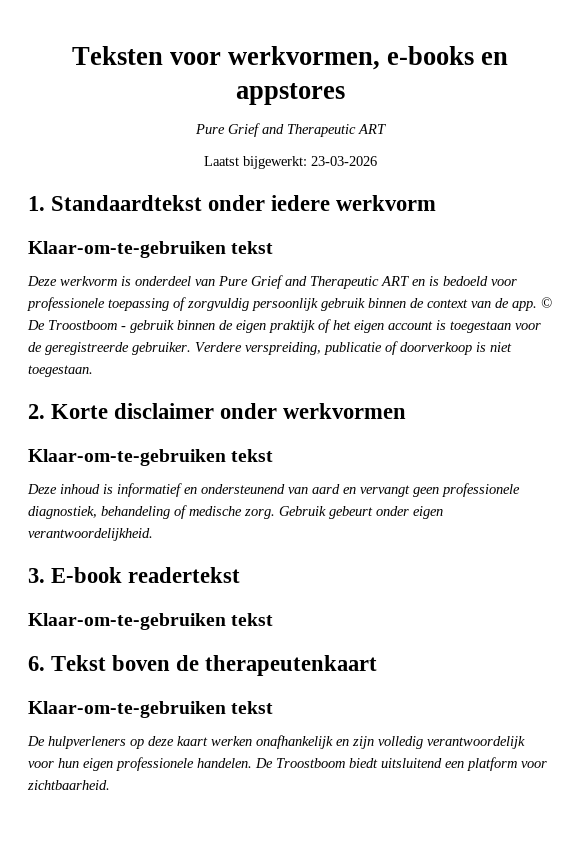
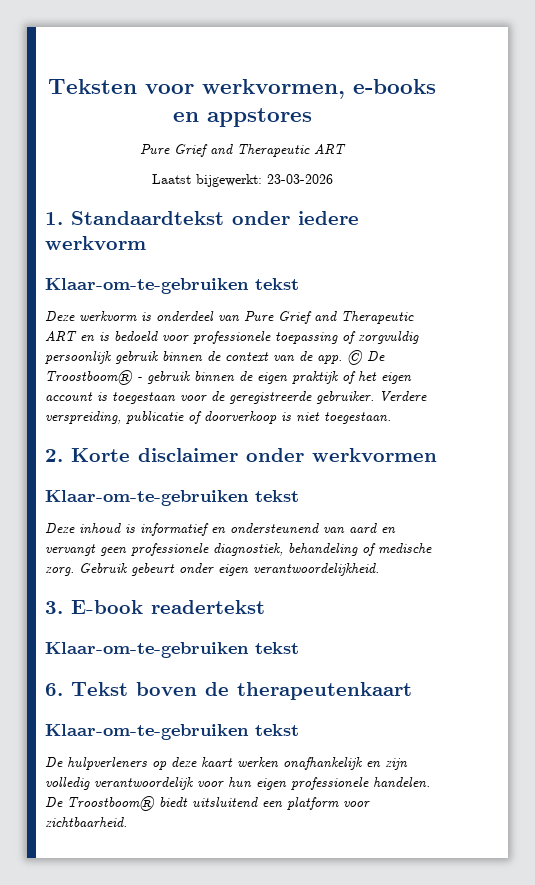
- © De Troostboom - gebruik binnen de eigen praktijk of het eigen account is toegestaan voor de geregistreerde gebruiker.
+ © De Troostboom® - gebruik binnen de eigen praktijk of het eigen account is toegestaan voor de geregistreerde gebruiker.
- De Troostboom biedt uitsluitend een platform voor zichtbaarheid.
+ De Troostboom® biedt uitsluitend een platform voor zichtbaarheid.

